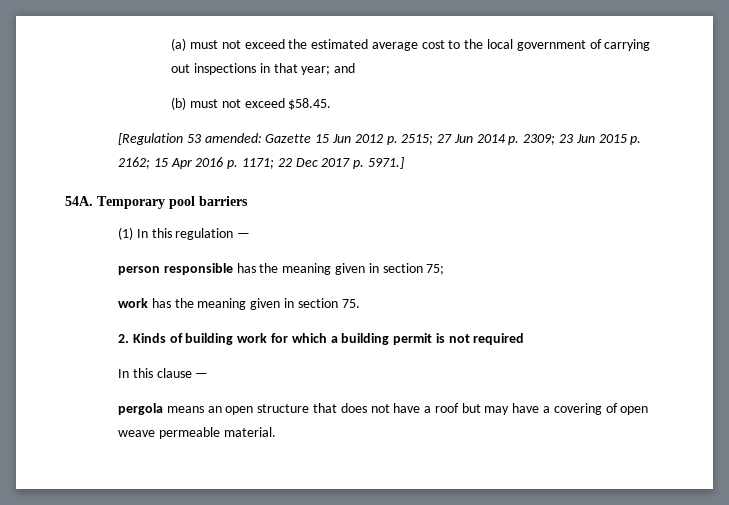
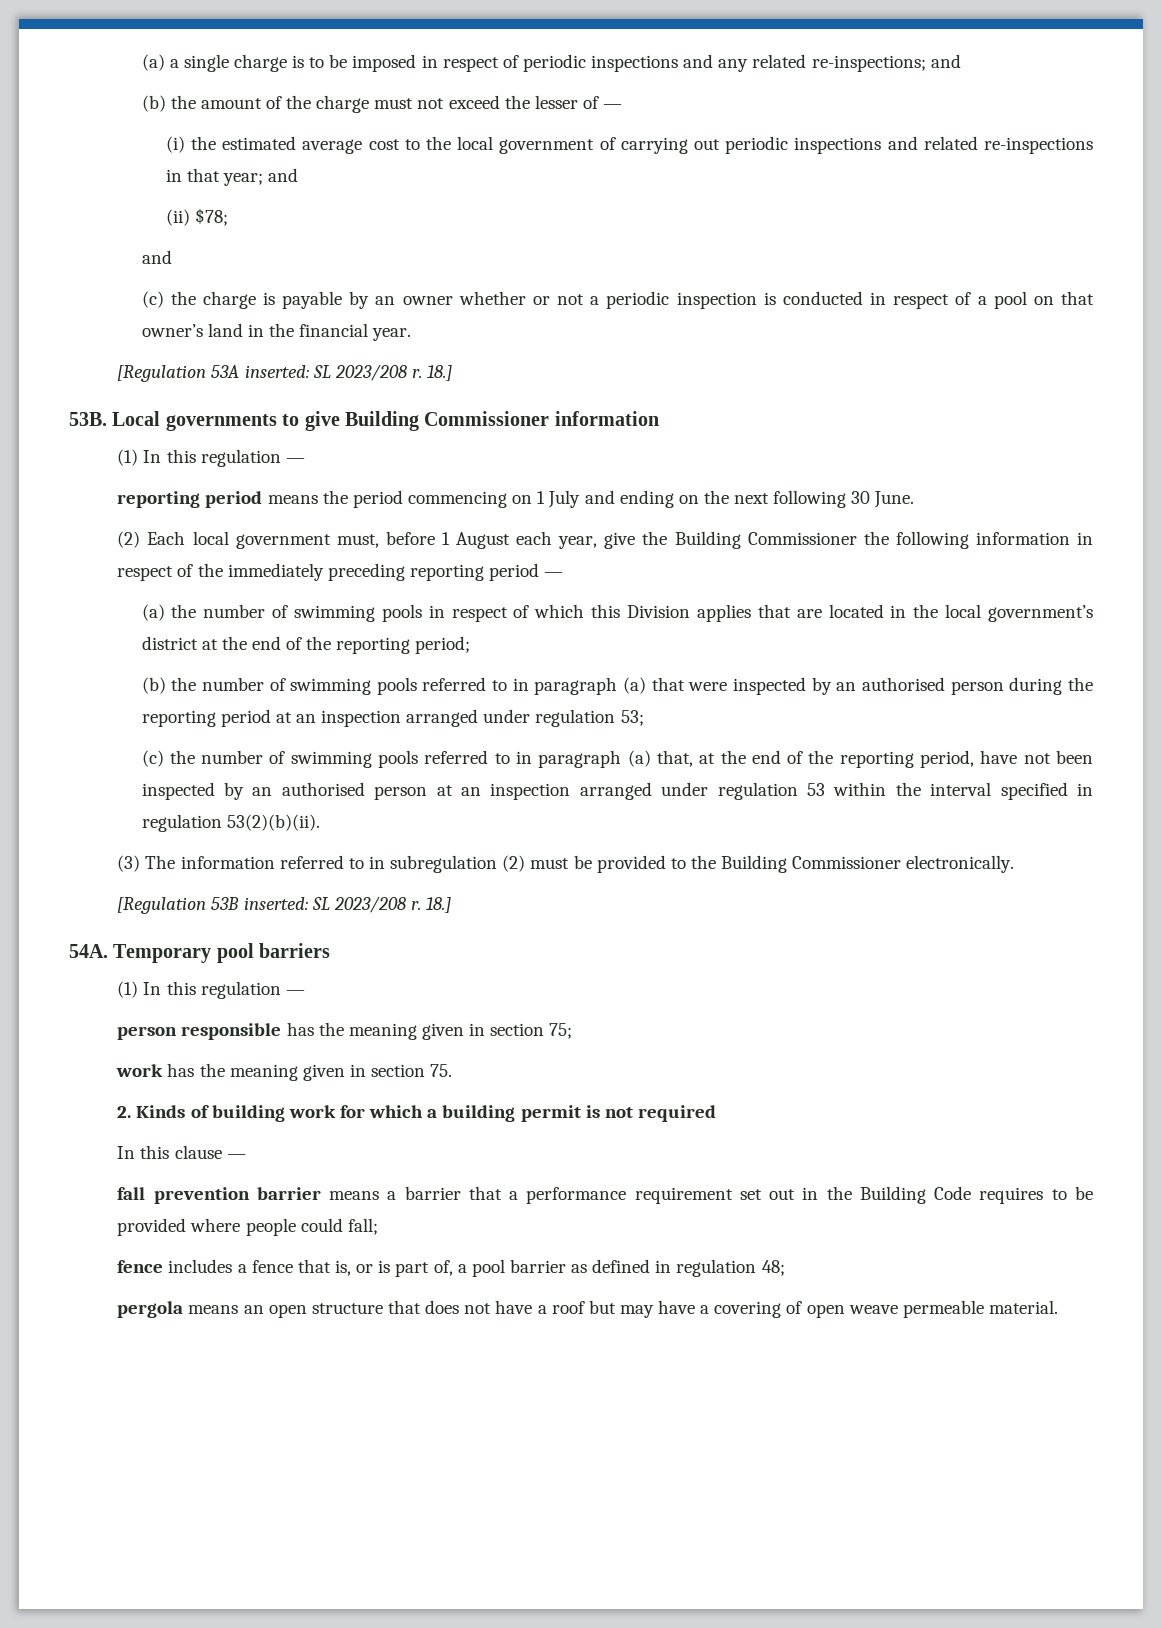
- (a) must not exceed the estimated average cost to the local government of carrying out inspections in that year; and
+ (a) a single charge is to be imposed in respect of periodic inspections and any related re-inspections; and
+ (b) the amount of the charge must not exceed the lesser of —
+ (i) the estimated average cost to the local government of carrying out periodic inspections and related re-inspections in that year; and
- (b) must not exceed $58.45.
- [Regulation 53 amended: Gazette 15 Jun 2012 p. 2515; 27 Jun 2014 p. 2309; 23 Jun 2015 p. 2162; 15 Apr 2016 p. 1171; 22 Dec 2017 p. 5971.]
+ (ii) $78;
+ and
+ (c) the charge is payable by an owner whether or not a periodic inspection is conducted in respect of a pool on that owner’s land in the financial year.
+ [Regulation 53A inserted: SL 2023/208 r. 18.]
+ 53B. Local governments to give Building Commissioner information
+ (1) In this regulation —
+ reporting period means the period commencing on 1 July and ending on the next following 30 June.
+ (2) Each local government must, before 1 August each year, give the Building Commissioner the following information in respect of the immediately preceding reporting period —
+ (a) the number of swimming pools in respect of which this Division applies that are located in the local government’s district at the end of the reporting period;
+ (b) the number of swimming pools referred to in paragraph (a) that were inspected by an authorised person during the reporting period at an inspection arranged under regulation 53;
+ (c) the number of swimming pools referred to in paragraph (a) that, at the end of the reporting period, have not been inspected by an authorised person at an inspection arranged under regulation 53 within the interval specified in regulation 53(2)(b)(ii).
+ (3) The information referred to in subregulation (2) must be provided to the Building Commissioner electronically.
+ [Regulation 53B inserted: SL 2023/208 r. 18.]
+ fall prevention barrier means a barrier that a performance requirement set out in the Building Code requires to be provided where people could fall;
+ fence includes a fence that is, or is part of, a pool barrier as defined in regulation 48;

